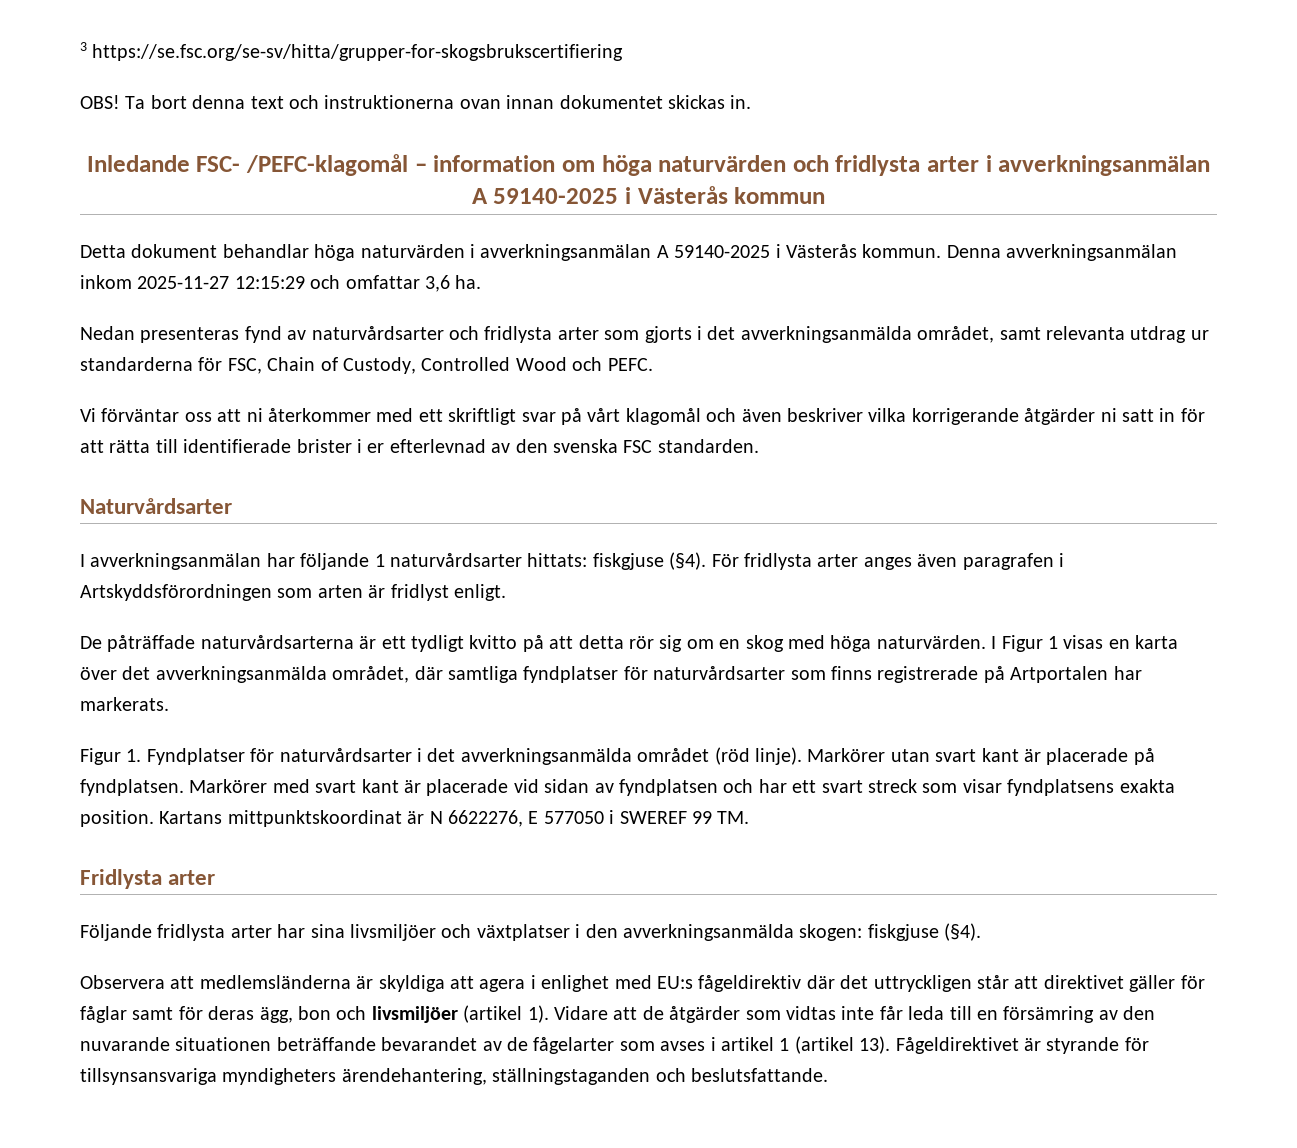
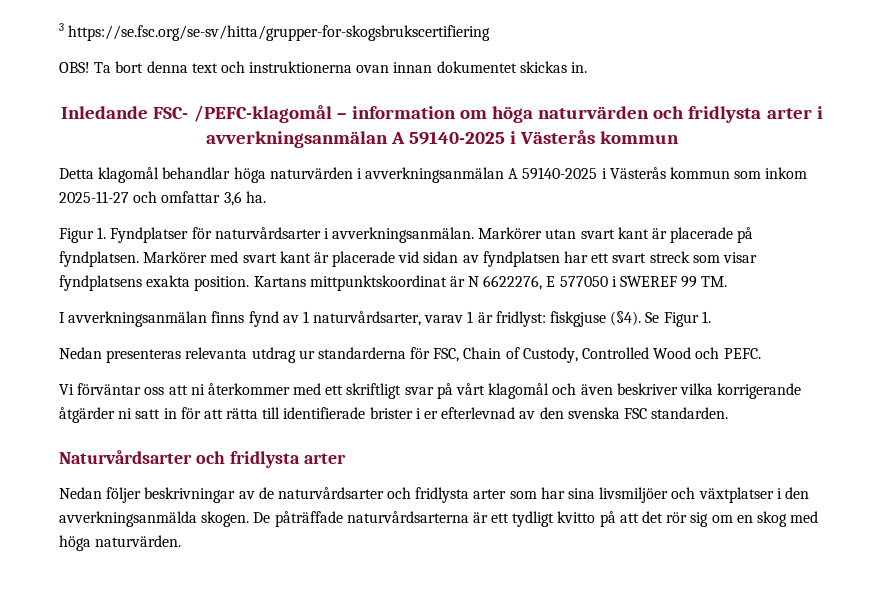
- Detta dokument behandlar höga naturvärden i avverkningsanmälan A 59140-2025 i Västerås kommun. Denna avverkningsanmälan inkom 2025-11-27 12:15:29 och omfattar 3,6 ha.
+ Detta klagomål behandlar höga naturvärden i avverkningsanmälan A 59140-2025 i Västerås kommun som inkom 2025-11-27 och omfattar 3,6 ha.
- Nedan presenteras fynd av naturvårdsarter och fridlysta arter som gjorts i det avverkningsanmälda området, samt relevanta utdrag ur standarderna för FSC, Chain of Custody, Controlled Wood och PEFC.
+ Figur 1. Fyndplatser för naturvårdsarter i avverkningsanmälan. Markörer utan svart kant är placerade på fyndplatsen. Markörer med svart kant är placerade vid sidan av fyndplatsen har ett svart streck som visar fyndplatsens exakta position. Kartans mittpunktskoordinat är N 6622276, E 577050 i SWEREF 99 TM.
+ I avverkningsanmälan finns fynd av 1 naturvårdsarter, varav 1 är fridlyst: fiskgjuse (§4). Se Figur 1.
+ Nedan presenteras relevanta utdrag ur standarderna för FSC, Chain of Custody, Controlled Wood och PEFC.
- Naturvårdsarter
- I avverkningsanmälan har följande 1 naturvårdsarter hittats: fiskgjuse (§4). För fridlysta arter anges även paragrafen i Artskyddsförordningen som arten är fridlyst enligt.
- De påträffade naturvårdsarterna är ett tydligt kvitto på att detta rör sig om en skog med höga naturvärden. I Figur 1 visas en karta över det avverkningsanmälda området, där samtliga fyndplatser för naturvårdsarter som finns registrerade på Artportalen har markerats.
- Figur 1. Fyndplatser för naturvårdsarter i det avverkningsanmälda området (röd linje). Markörer utan svart kant är placerade på fyndplatsen. Markörer med svart kant är placerade vid sidan av fyndplatsen och har ett svart streck som visar fyndplatsens exakta position. Kartans mittpunktskoordinat är N 6622276, E 577050 i SWEREF 99 TM.
- Fridlysta arter
- Följande fridlysta arter har sina livsmiljöer och växtplatser i den avverkningsanmälda skogen: fiskgjuse (§4).
- Observera att medlemsländerna är skyldiga att agera i enlighet med EU:s fågeldirektiv där det uttryckligen står att direktivet gäller för fåglar samt för deras ägg, bon och livsmiljöer (artikel 1). Vidare att de åtgärder som vidtas inte får leda till en försämring av den nuvarande situationen beträffande bevarandet av de fågelarter som avses i artikel 1 (artikel 13). Fågeldirektivet är styrande för tillsynsansvariga myndigheters ärendehantering, ställningstaganden och beslutsfattande.
+ Naturvårdsarter och fridlysta arter
+ Nedan följer beskrivningar av de naturvårdsarter och fridlysta arter som har sina livsmiljöer och växtplatser i den avverkningsanmälda skogen. De påträffade naturvårdsarterna är ett tydligt kvitto på att det rör sig om en skog med höga naturvärden.

